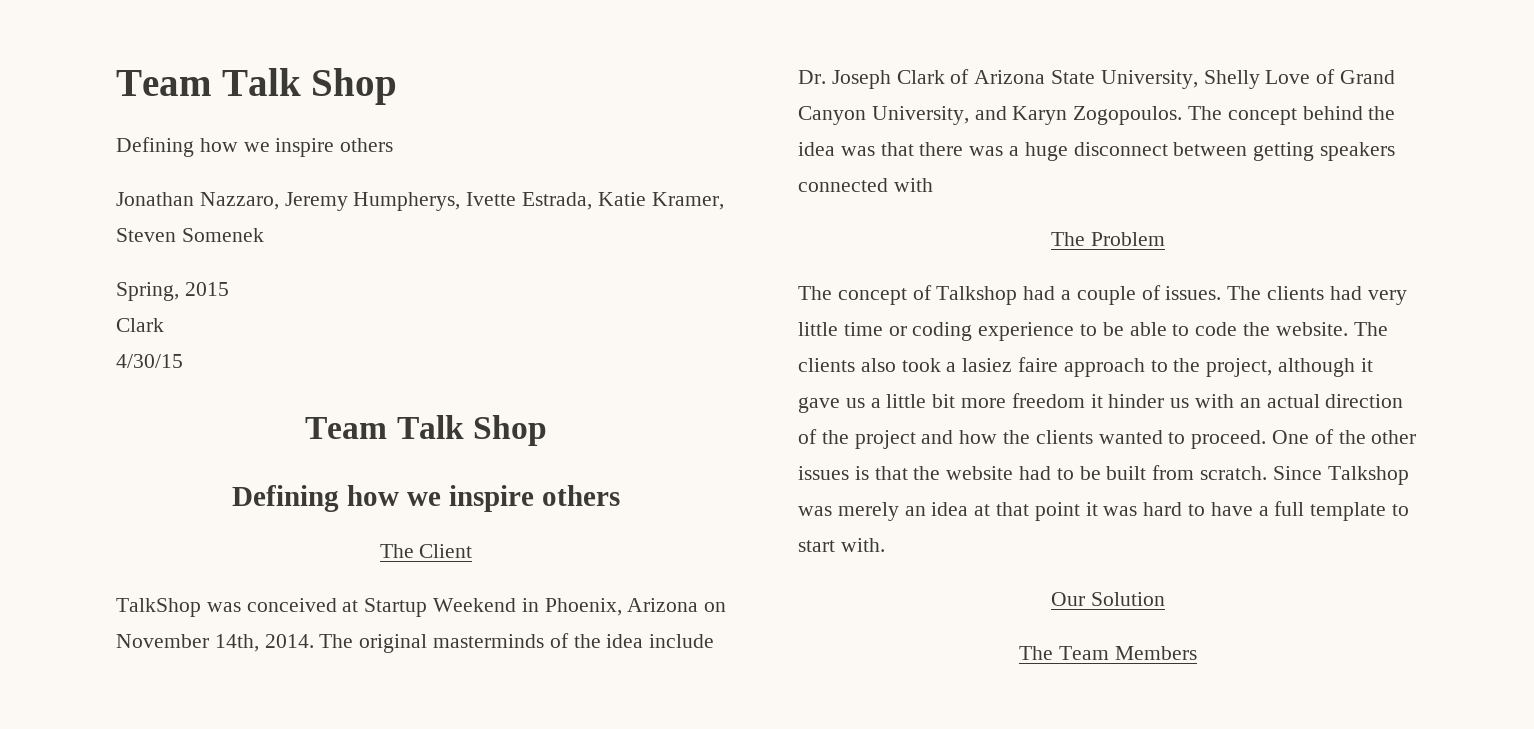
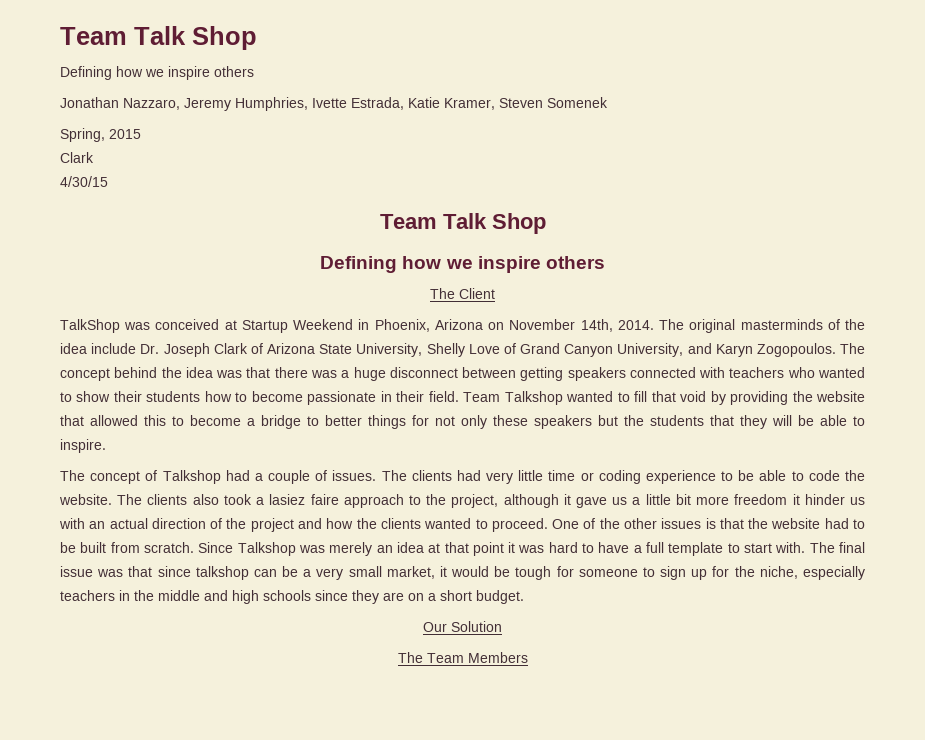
- Jonathan Nazzaro, Jeremy Humpherys, Ivette Estrada, Katie Kramer, Steven Somenek
+ Jonathan Nazzaro, Jeremy Humphries, Ivette Estrada, Katie Kramer, Steven Somenek
- The concept behind the idea was that there was a huge disconnect between getting speakers connected with
- The Problem
+ The concept behind the idea was that there was a huge disconnect between getting speakers connected with teachers who wanted to show their students how to become passionate in their field. Team Talkshop wanted to fill that void by providing the website that allowed this to become a bridge to better things for not only these speakers but the students that they will be able to inspire.
+ The final issue was that since talkshop can be a very small market, it would be tough for someone to sign up for the niche, especially teachers in the middle and high schools since they are on a short budget.

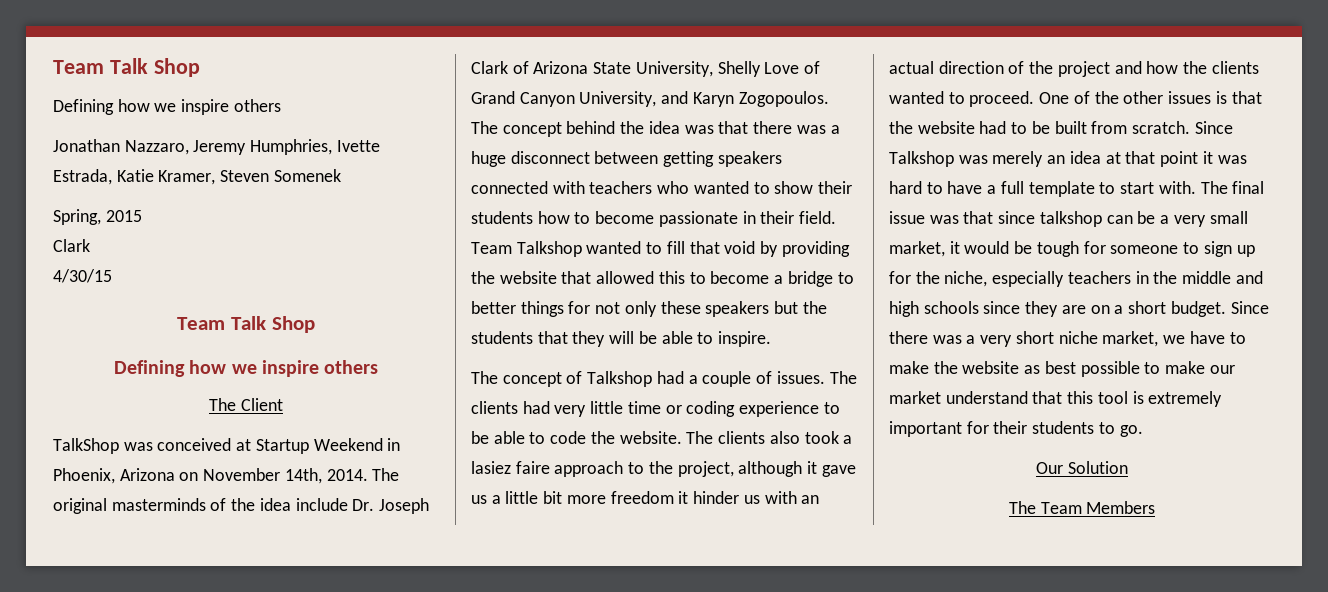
+ Since there was a very short niche market, we have to make the website as best possible to make our market understand that this tool is extremely important for their students to go.

